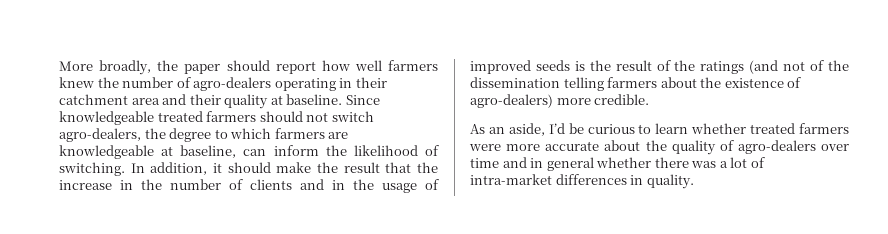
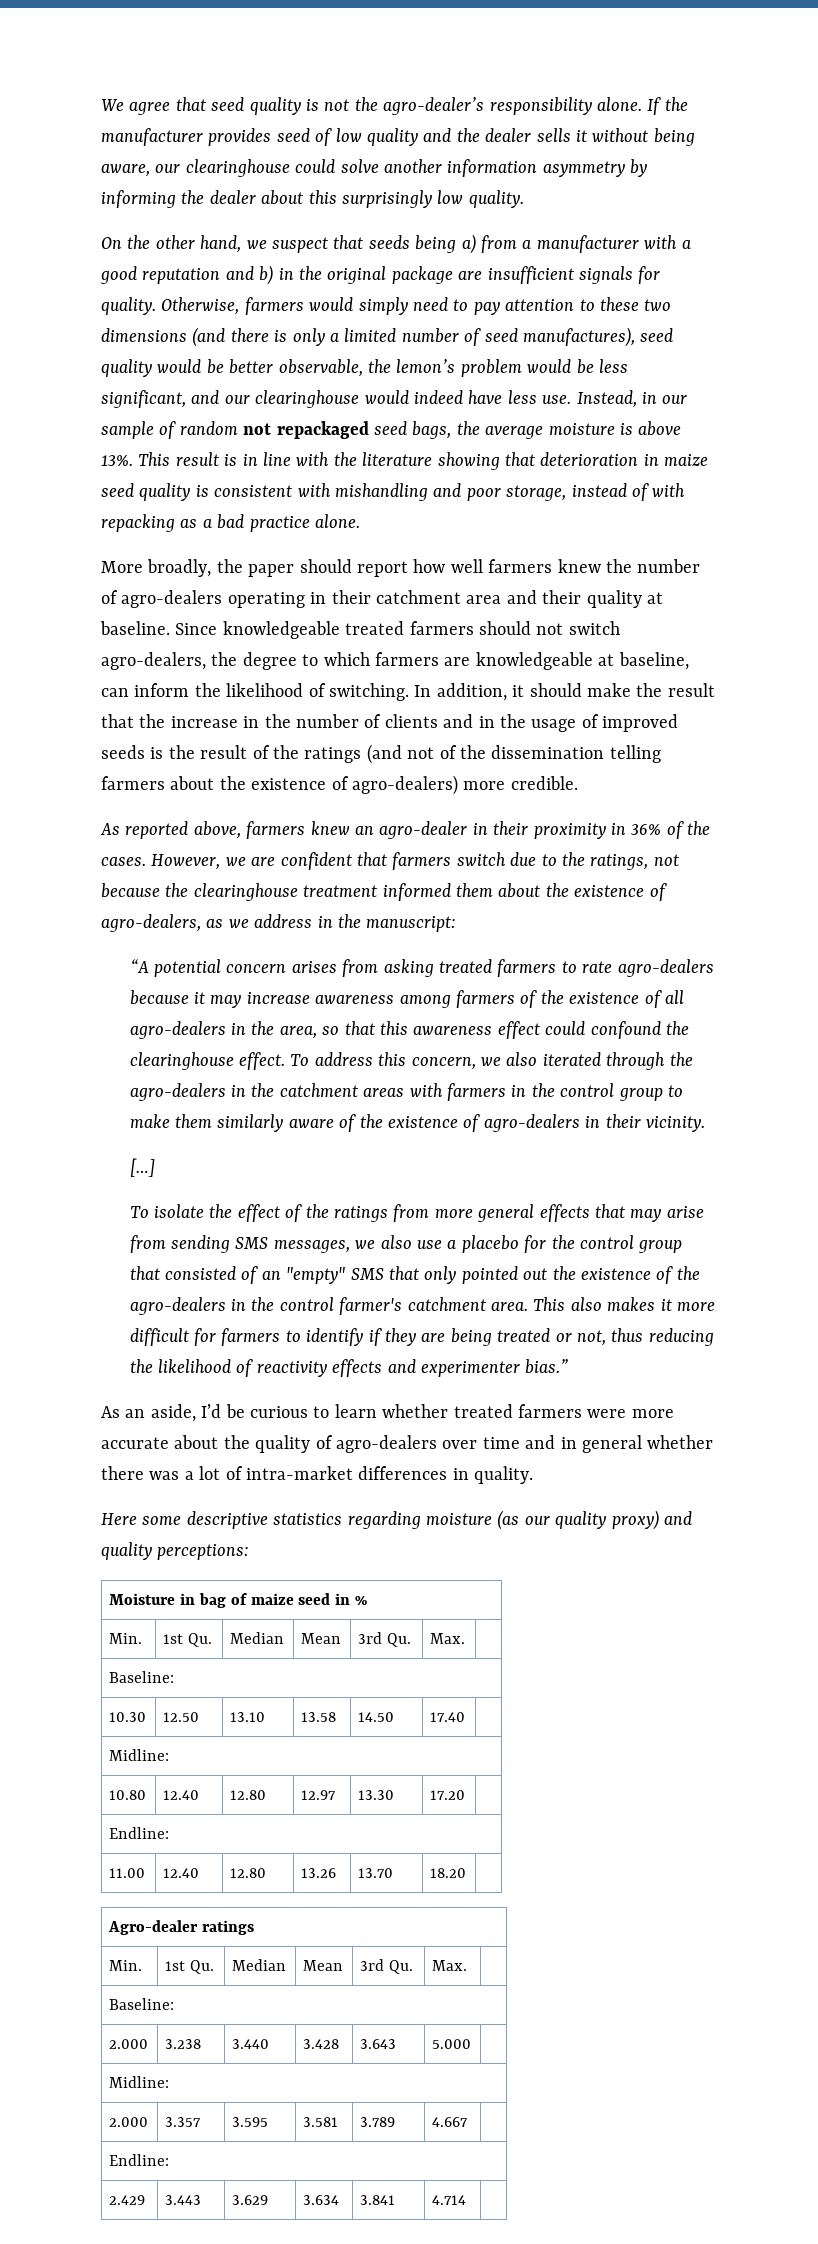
+ We agree that seed quality is not the agro-dealer’s responsibility alone. If the manufacturer provides seed of low quality and the dealer sells it without being aware, our clearinghouse could solve another information asymmetry by informing the dealer about this surprisingly low quality.
+ On the other hand, we suspect that seeds being a) from a manufacturer with a good reputation and b) in the original package are insufficient signals for quality. Otherwise, farmers would simply need to pay attention to these two dimensions (and there is only a limited number of seed manufactures), seed quality would be better observable, the lemon’s problem would be less significant, and our clearinghouse would indeed have less use. Instead, in our sample of random not repackaged seed bags, the average moisture is above 13%. This result is in line with the literature showing that deterioration in maize seed quality is consistent with mishandling and poor storage, instead of with repacking as a bad practice alone.
+ As reported above, farmers knew an agro-dealer in their proximity in 36% of the cases. However, we are confident that farmers switch due to the ratings, not because the clearinghouse treatment informed them about the existence of agro-dealers, as we address in the manuscript:
+ “A potential concern arises from asking treated farmers to rate agro-dealers because it may increase awareness among farmers of the existence of all agro-dealers in the area, so that this awareness effect could confound the clearinghouse effect. To address this concern, we also iterated through the agro-dealers in the catchment areas with farmers in the control group to make them similarly aware of the existence of agro-dealers in their vicinity.
+ […]
+ To isolate the effect of the ratings from more general effects that may arise from sending SMS messages, we also use a placebo for the control group that consisted of an "empty" SMS that only pointed out the existence of the agro-dealers in the control farmer's catchment area. This also makes it more difficult for farmers to identify if they are being treated or not, thus reducing the likelihood of reactivity effects and experimenter bias.”
+ Here some descriptive statistics regarding moisture (as our quality proxy) and quality perceptions:
+ Moisture in bag of maize seed in %
+ Min. | 1st Qu. | Median | Mean | 3rd Qu. | Max. |
+ Baseline:
+ 10.30 | 12.50 | 13.10 | 13.58 | 14.50 | 17.40 |
+ Midline:
+ 10.80 | 12.40 | 12.80 | 12.97 | 13.30 | 17.20 |
+ Endline:
+ 11.00 | 12.40 | 12.80 | 13.26 | 13.70 | 18.20 |
+ Agro-dealer ratings
+ Min. | 1st Qu. | Median | Mean | 3rd Qu. | Max. |
+ Baseline:
+ 2.000 | 3.238 | 3.440 | 3.428 | 3.643 | 5.000 |
+ Midline:
+ 2.000 | 3.357 | 3.595 | 3.581 | 3.789 | 4.667 |
+ Endline:
+ 2.429 | 3.443 | 3.629 | 3.634 | 3.841 | 4.714 |

